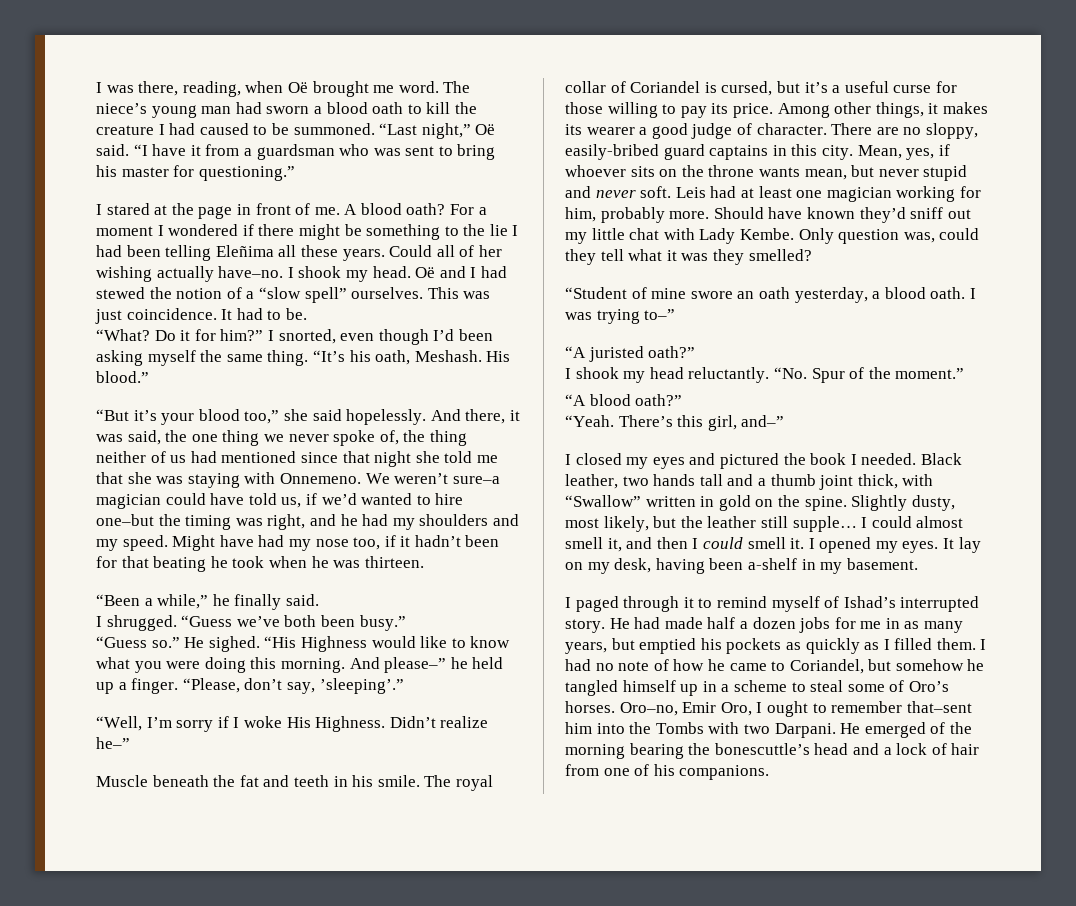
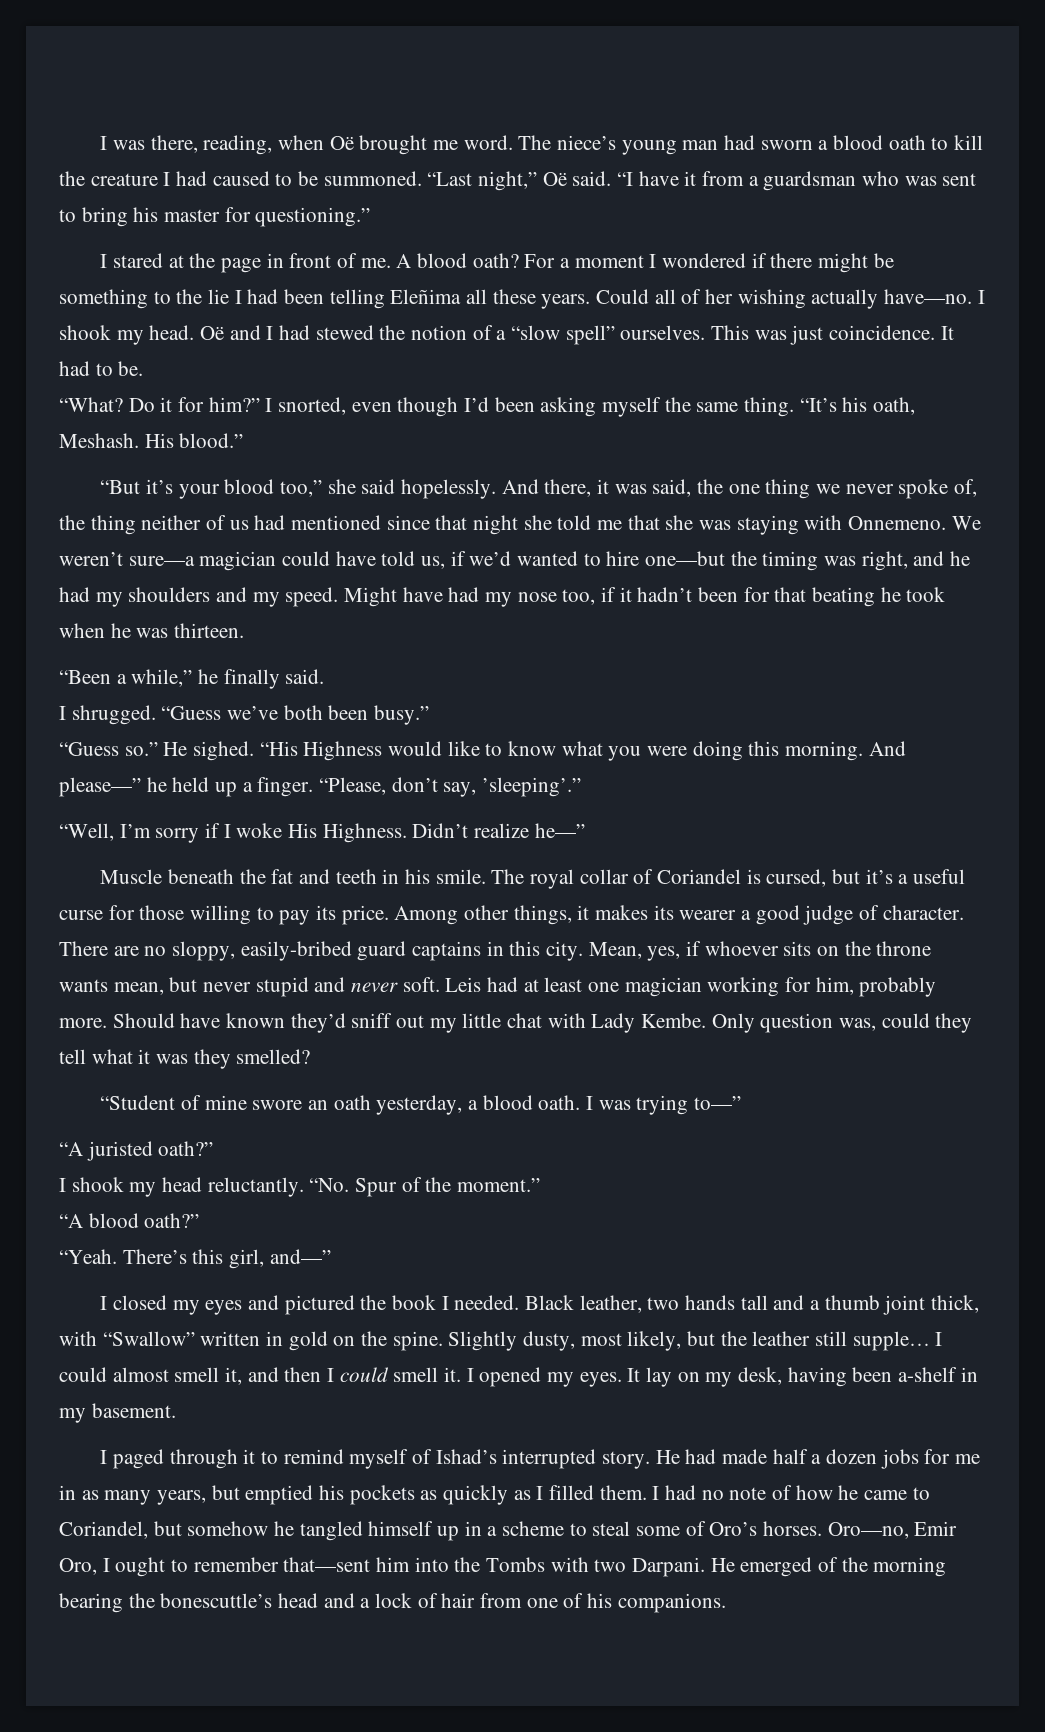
- Could all of her wishing actually have–no.
+ Could all of her wishing actually have—no.
- We weren’t sure–a magician could have told us, if we’d wanted to hire one–but the timing was right, and he had my shoulders and my speed.
+ We weren’t sure—a magician could have told us, if we’d wanted to hire one—but the timing was right, and he had my shoulders and my speed.
- And please–” he held up a finger.
+ And please—” he held up a finger.
- Didn’t realize he–”
+ Didn’t realize he—”
- I was trying to–”
+ I was trying to—”
- There’s this girl, and–”
+ There’s this girl, and—”
- Oro–no, Emir Oro, I ought to remember that–sent him into the Tombs with two Darpani.
+ Oro—no, Emir Oro, I ought to remember that—sent him into the Tombs with two Darpani.

